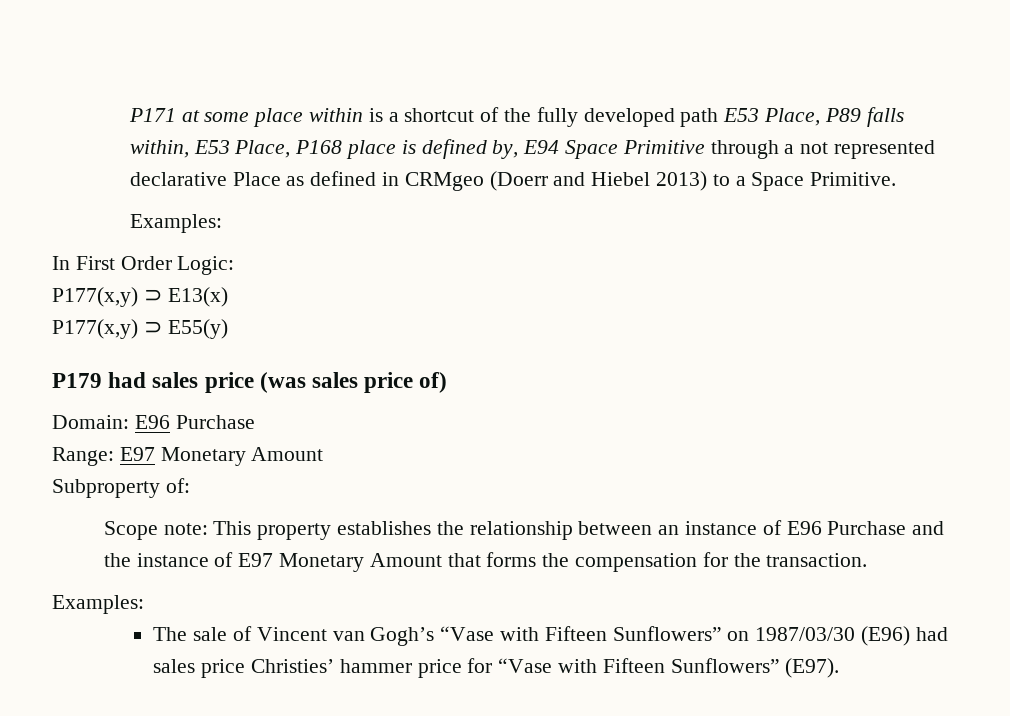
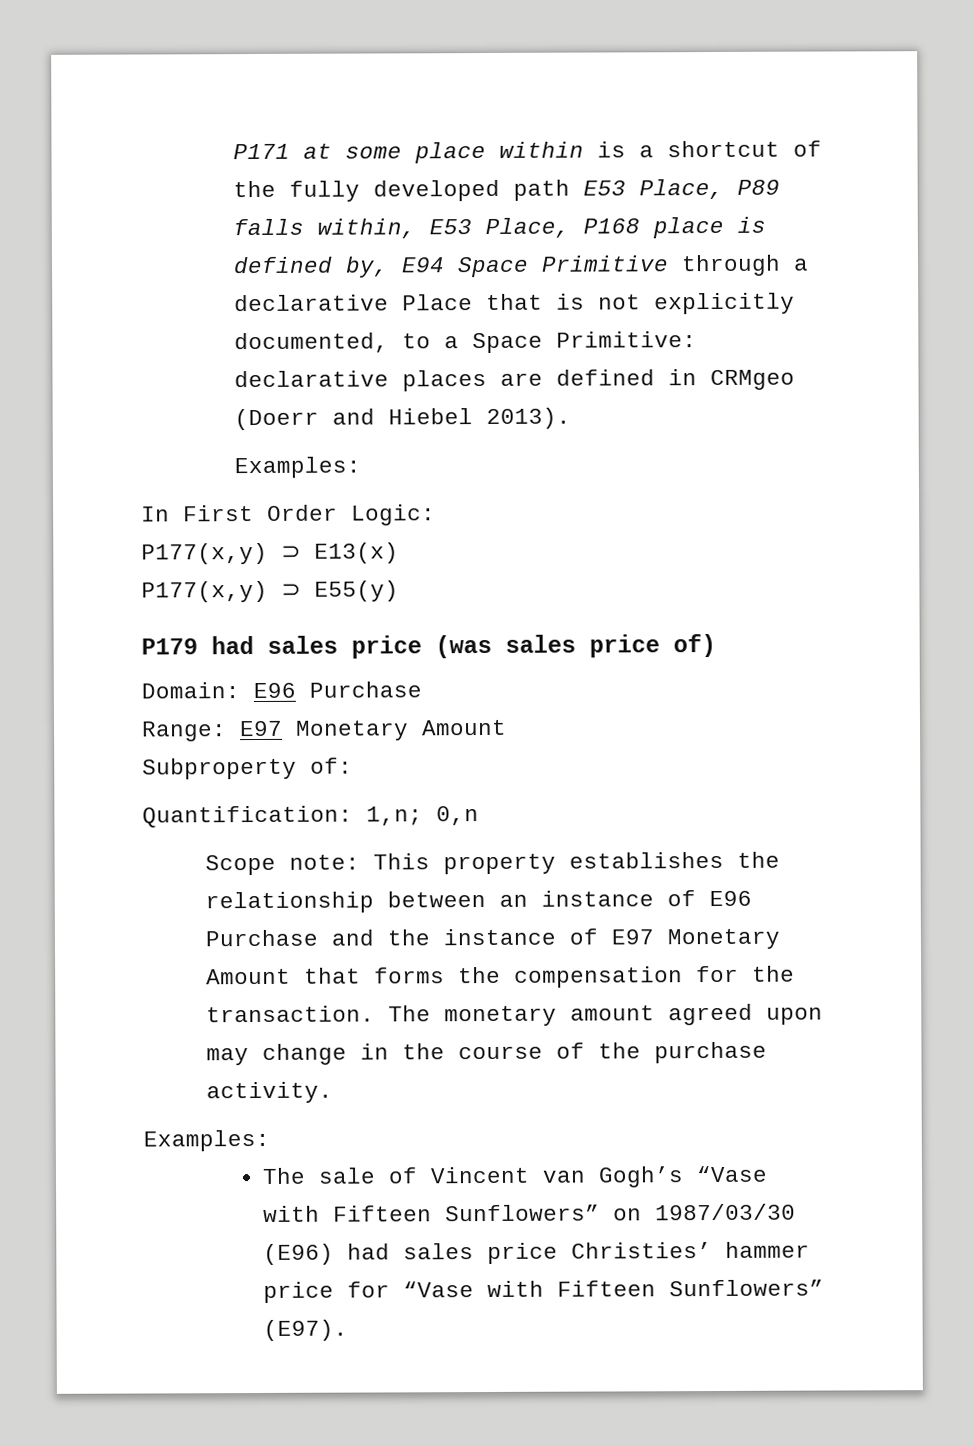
- P171 at some place within is a shortcut of the fully developed path E53 Place, P89 falls within, E53 Place, P168 place is defined by, E94 Space Primitive through a not represented declarative Place as defined in CRMgeo (Doerr and Hiebel 2013) to a Space Primitive.
+ P171 at some place within is a shortcut of the fully developed path E53 Place, P89 falls within, E53 Place, P168 place is defined by, E94 Space Primitive through a declarative Place that is not explicitly documented, to a Space Primitive: declarative places are defined in CRMgeo (Doerr and Hiebel 2013).
+ Quantification: 1,n; 0,n
+ The monetary amount agreed upon may change in the course of the purchase activity.

